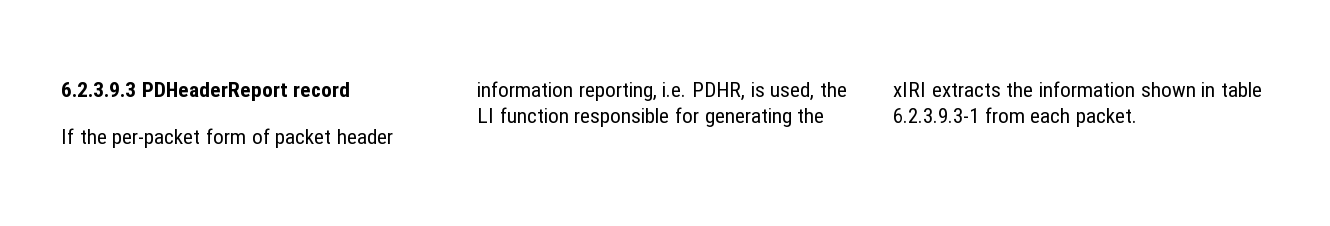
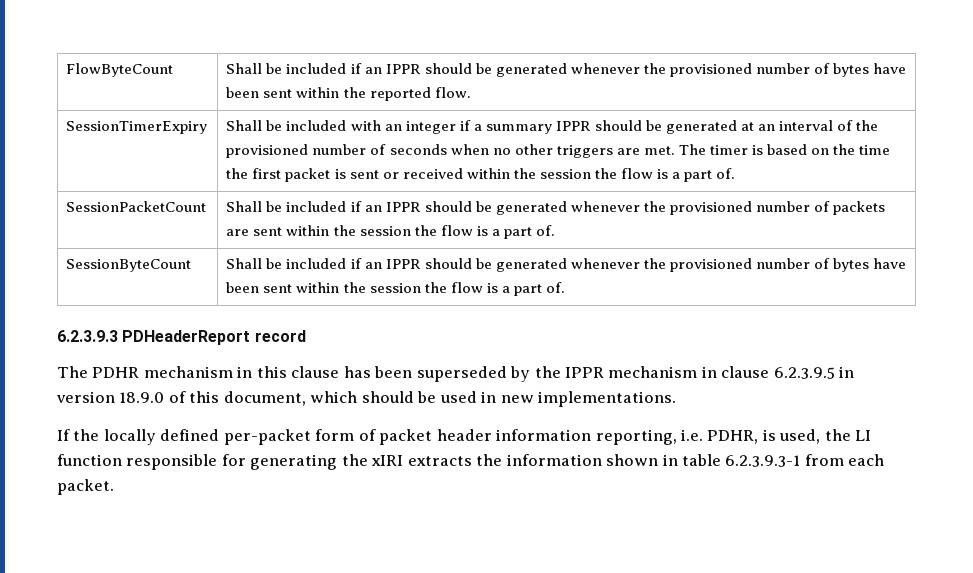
+ FlowByteCount | Shall be included if an IPPR should be generated whenever the provisioned number of bytes have been sent within the reported flow.
+ SessionTimerExpiry | Shall be included with an integer if a summary IPPR should be generated at an interval of the provisioned number of seconds when no other triggers are met. The timer is based on the time the first packet is sent or received within the session the flow is a part of.
+ SessionPacketCount | Shall be included if an IPPR should be generated whenever the provisioned number of packets are sent within the session the flow is a part of.
+ SessionByteCount | Shall be included if an IPPR should be generated whenever the provisioned number of bytes have been sent within the session the flow is a part of.
  6.2.3.9.3 PDHeaderReport record
+ The PDHR mechanism in this clause has been superseded by the IPPR mechanism in clause 6.2.3.9.5 in version 18.9.0 of this document, which should be used in new implementations.
- If the per-packet form of packet header information reporting, i.e. PDHR, is used, the LI function responsible for generating the xIRI extracts the information shown in table 6.2.3.9.3-1 from each packet.
+ If the locally defined per-packet form of packet header information reporting, i.e. PDHR, is used, the LI function responsible for generating the xIRI extracts the information shown in table 6.2.3.9.3-1 from each packet.

